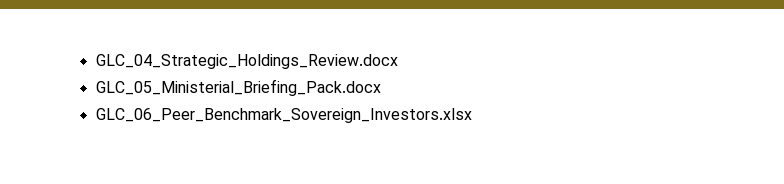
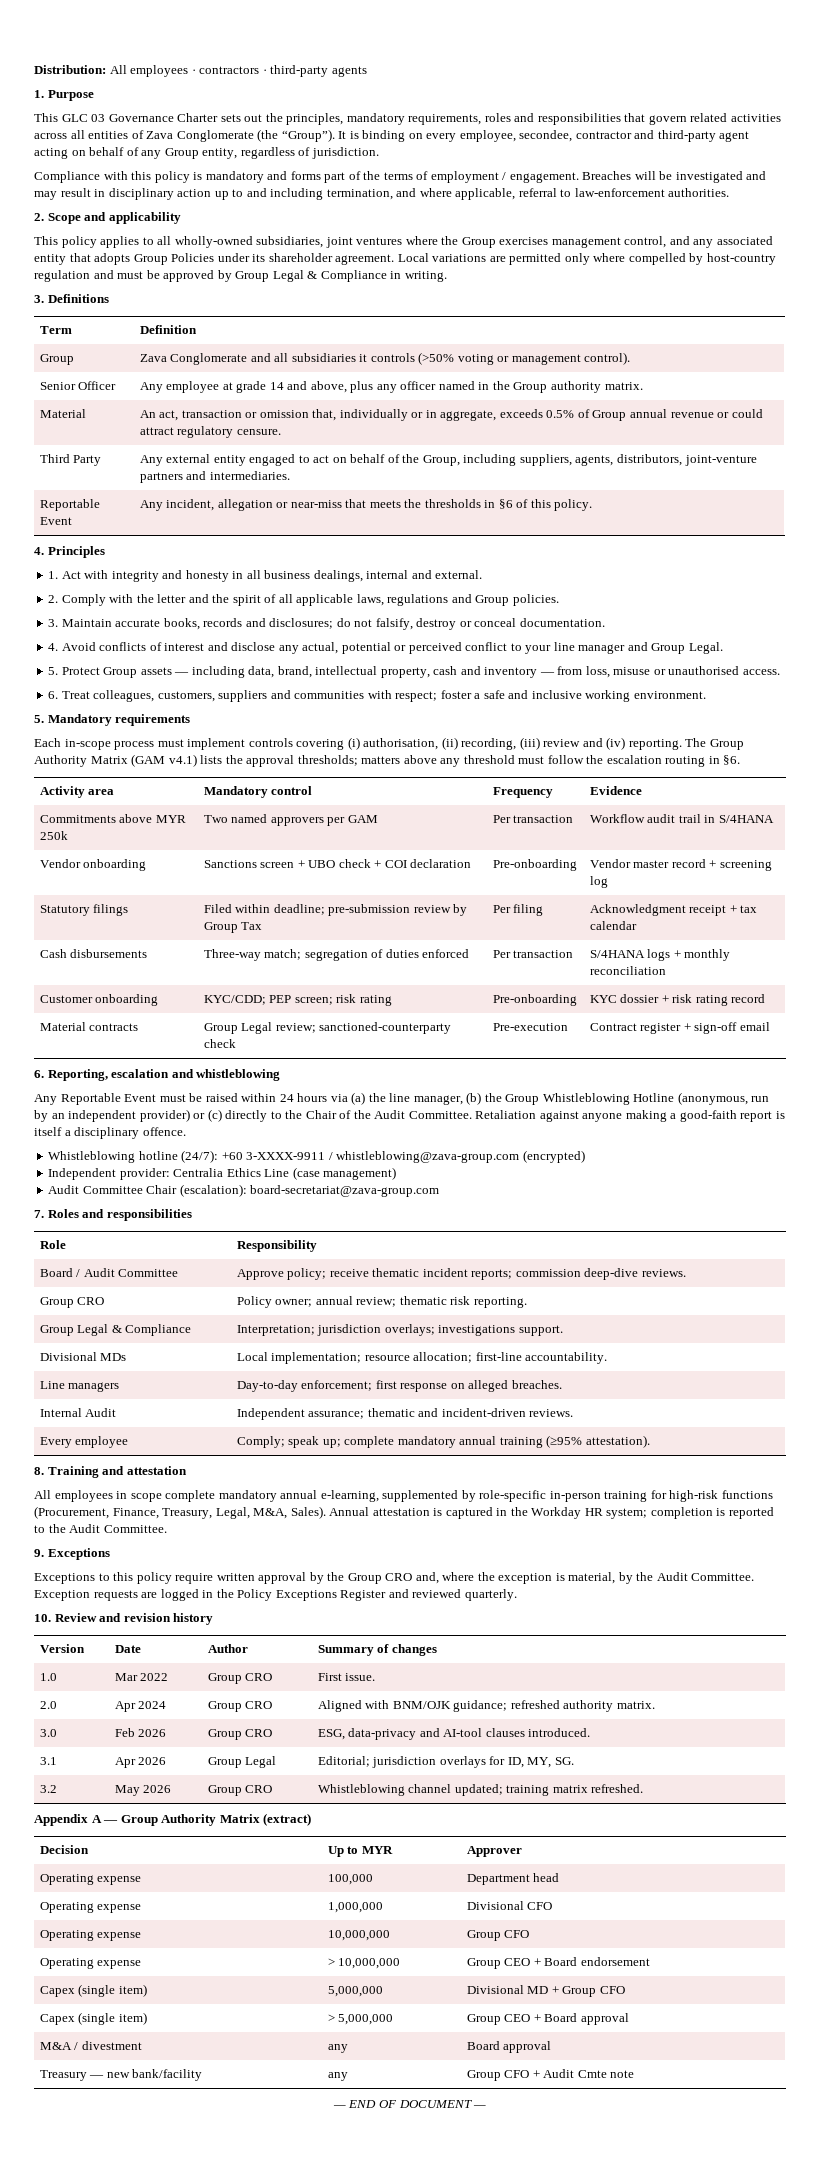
- GLC_04_Strategic_Holdings_Review.docx
- GLC_05_Ministerial_Briefing_Pack.docx
- GLC_06_Peer_Benchmark_Sovereign_Investors.xlsx
+ Distribution: All employees · contractors · third-party agents
+ 1. Purpose
+ This GLC 03 Governance Charter sets out the principles, mandatory requirements, roles and responsibilities that govern related activities across all entities of Zava Conglomerate (the “Group”). It is binding on every employee, secondee, contractor and third-party agent acting on behalf of any Group entity, regardless of jurisdiction.
+ Compliance with this policy is mandatory and forms part of the terms of employment / engagement. Breaches will be investigated and may result in disciplinary action up to and including termination, and where applicable, referral to law-enforcement authorities.
+ 2. Scope and applicability
+ This policy applies to all wholly-owned subsidiaries, joint ventures where the Group exercises management control, and any associated entity that adopts Group Policies under its shareholder agreement. Local variations are permitted only where compelled by host-country regulation and must be approved by Group Legal & Compliance in writing.
+ 3. Definitions
+ Term | Definition
+ Group | Zava Conglomerate and all subsidiaries it controls (>50% voting or management control).
+ Senior Officer | Any employee at grade 14 and above, plus any officer named in the Group authority matrix.
+ Material | An act, transaction or omission that, individually or in aggregate, exceeds 0.5% of Group annual revenue or could attract regulatory censure.
+ Third Party | Any external entity engaged to act on behalf of the Group, including suppliers, agents, distributors, joint-venture partners and intermediaries.
+ Reportable Event | Any incident, allegation or near-miss that meets the thresholds in §6 of this policy.
+ 4. Principles
+ 1. Act with integrity and honesty in all business dealings, internal and external.
+ 2. Comply with the letter and the spirit of all applicable laws, regulations and Group policies.
+ 3. Maintain accurate books, records and disclosures; do not falsify, destroy or conceal documentation.
+ 4. Avoid conflicts of interest and disclose any actual, potential or perceived conflict to your line manager and Group Legal.
+ 5. Protect Group assets — including data, brand, intellectual property, cash and inventory — from loss, misuse or unauthorised access.
+ 6. Treat colleagues, customers, suppliers and communities with respect; foster a safe and inclusive working environment.
+ 5. Mandatory requirements
+ Each in-scope process must implement controls covering (i) authorisation, (ii) recording, (iii) review and (iv) reporting. The Group Authority Matrix (GAM v4.1) lists the approval thresholds; matters above any threshold must follow the escalation routing in §6.
+ Activity area | Mandatory control | Frequency | Evidence
+ Commitments above MYR 250k | Two named approvers per GAM | Per transaction | Workflow audit trail in S/4HANA
+ Vendor onboarding | Sanctions screen + UBO check + COI declaration | Pre-onboarding | Vendor master record + screening log
+ Statutory filings | Filed within deadline; pre-submission review by Group Tax | Per filing | Acknowledgment receipt + tax calendar
+ Cash disbursements | Three-way match; segregation of duties enforced | Per transaction | S/4HANA logs + monthly reconciliation
+ Customer onboarding | KYC/CDD; PEP screen; risk rating | Pre-onboarding | KYC dossier + risk rating record
+ Material contracts | Group Legal review; sanctioned-counterparty check | Pre-execution | Contract register + sign-off email
+ 6. Reporting, escalation and whistleblowing
+ Any Reportable Event must be raised within 24 hours via (a) the line manager, (b) the Group Whistleblowing Hotline (anonymous, run by an independent provider) or (c) directly to the Chair of the Audit Committee. Retaliation against anyone making a good-faith report is itself a disciplinary offence.
+ Whistleblowing hotline (24/7): +60 3-XXXX-9911 / whistleblowing@zava-group.com (encrypted)
+ Independent provider: Centralia Ethics Line (case management)
+ Audit Committee Chair (escalation): board-secretariat@zava-group.com
+ 7. Roles and responsibilities
+ Role | Responsibility
+ Board / Audit Committee | Approve policy; receive thematic incident reports; commission deep-dive reviews.
+ Group CRO | Policy owner; annual review; thematic risk reporting.
+ Group Legal & Compliance | Interpretation; jurisdiction overlays; investigations support.
+ Divisional MDs | Local implementation; resource allocation; first-line accountability.
+ Line managers | Day-to-day enforcement; first response on alleged breaches.
+ Internal Audit | Independent assurance; thematic and incident-driven reviews.
+ Every employee | Comply; speak up; complete mandatory annual training (≥95% attestation).
+ 8. Training and attestation
+ All employees in scope complete mandatory annual e-learning, supplemented by role-specific in-person training for high-risk functions (Procurement, Finance, Treasury, Legal, M&A, Sales). Annual attestation is captured in the Workday HR system; completion is reported to the Audit Committee.
+ 9. Exceptions
+ Exceptions to this policy require written approval by the Group CRO and, where the exception is material, by the Audit Committee. Exception requests are logged in the Policy Exceptions Register and reviewed quarterly.
+ 10. Review and revision history
+ Version | Date | Author | Summary of changes
+ 1.0 | Mar 2022 | Group CRO | First issue.
+ 2.0 | Apr 2024 | Group CRO | Aligned with BNM/OJK guidance; refreshed authority matrix.
+ 3.0 | Feb 2026 | Group CRO | ESG, data-privacy and AI-tool clauses introduced.
+ 3.1 | Apr 2026 | Group Legal | Editorial; jurisdiction overlays for ID, MY, SG.
+ 3.2 | May 2026 | Group CRO | Whistleblowing channel updated; training matrix refreshed.
+ Appendix A — Group Authority Matrix (extract)
+ Decision | Up to MYR | Approver
+ Operating expense | 100,000 | Department head
+ Operating expense | 1,000,000 | Divisional CFO
+ Operating expense | 10,000,000 | Group CFO
+ Operating expense | > 10,000,000 | Group CEO + Board endorsement
+ Capex (single item) | 5,000,000 | Divisional MD + Group CFO
+ Capex (single item) | > 5,000,000 | Group CEO + Board approval
+ M&A / divestment | any | Board approval
+ Treasury — new bank/facility | any | Group CFO + Audit Cmte note
+ — END OF DOCUMENT —

